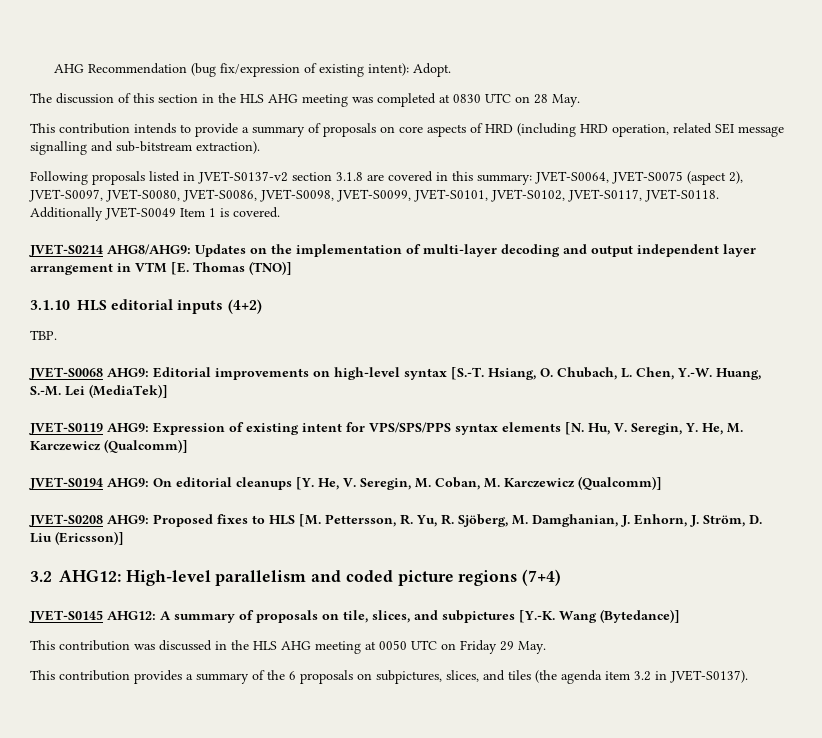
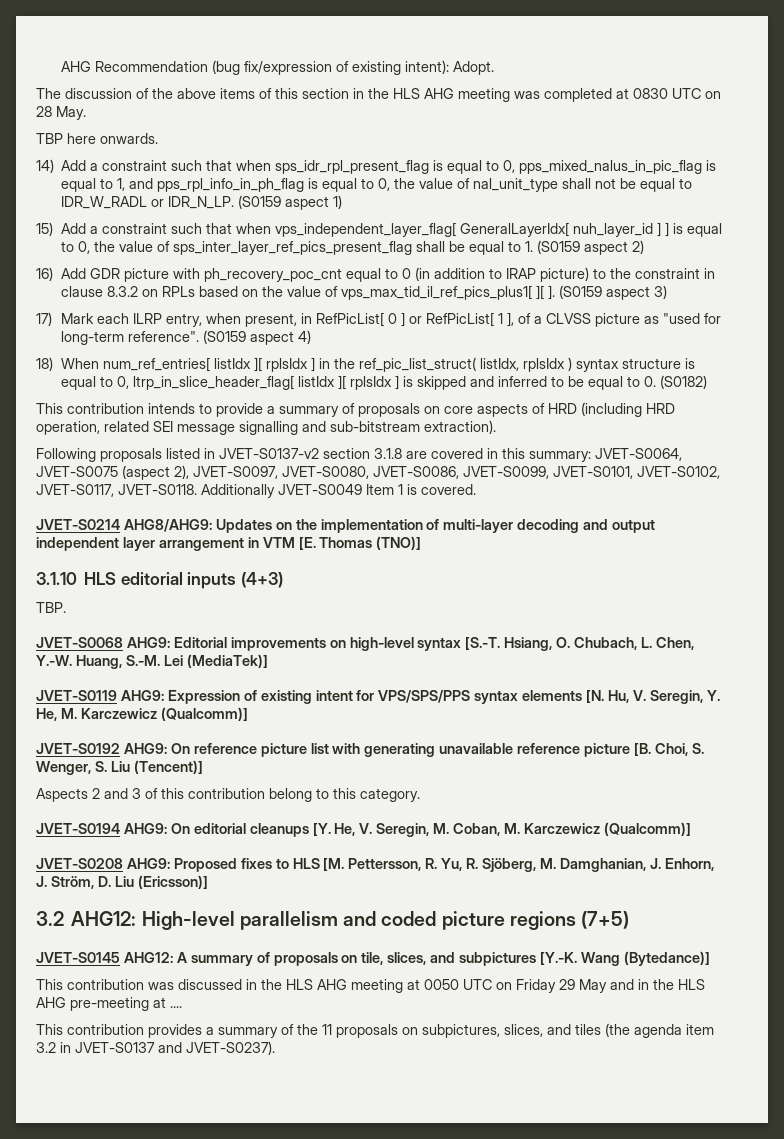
- The discussion of this section in the HLS AHG meeting was completed at 0830 UTC on 28 May.
+ The discussion of the above items of this section in the HLS AHG meeting was completed at 0830 UTC on 28 May.
+ TBP here onwards.
+ 14) Add a constraint such that when sps_idr_rpl_present_flag is equal to 0, pps_mixed_nalus_in_pic_flag is equal to 1, and pps_rpl_info_in_ph_flag is equal to 0, the value of nal_unit_type shall not be equal to IDR_W_RADL or IDR_N_LP. (S0159 aspect 1)
+ 15) Add a constraint such that when vps_independent_layer_flag[ GeneralLayerIdx[ nuh_layer_id ] ] is equal to 0, the value of sps_inter_layer_ref_pics_present_flag shall be equal to 1. (S0159 aspect 2)
+ 16) Add GDR picture with ph_recovery_poc_cnt equal to 0 (in addition to IRAP picture) to the constraint in clause 8.3.2 on RPLs based on the value of vps_max_tid_il_ref_pics_plus1[ ][ ]. (S0159 aspect 3)
+ 17) Mark each ILRP entry, when present, in RefPicList[ 0 ] or RefPicList[ 1 ], of a CLVSS picture as "used for long-term reference". (S0159 aspect 4)
+ 18) When num_ref_entries[ listIdx ][ rplsIdx ] in the ref_pic_list_struct( listIdx, rplsIdx ) syntax structure is equal to 0, ltrp_in_slice_header_flag[ listIdx ][ rplsIdx ] is skipped and inferred to be equal to 0. (S0182)
- Following proposals listed in JVET-S0137-v2 section 3.1.8 are covered in this summary: JVET-S0064, JVET-S0075 (aspect 2), JVET-S0097, JVET-S0080, JVET-S0086, JVET-S0098, JVET-S0099, JVET-S0101, JVET-S0102, JVET-S0117, JVET-S0118.
+ Following proposals listed in JVET-S0137-v2 section 3.1.8 are covered in this summary: JVET-S0064, JVET-S0075 (aspect 2), JVET-S0097, JVET-S0080, JVET-S0086, JVET-S0099, JVET-S0101, JVET-S0102, JVET-S0117, JVET-S0118.
- 3.1.10 HLS editorial inputs (4+2)
+ 3.1.10 HLS editorial inputs (4+3)
+ JVET-S0192 AHG9: On reference picture list with generating unavailable reference picture [B. Choi, S. Wenger, S. Liu (Tencent)]
+ Aspects 2 and 3 of this contribution belong to this category.
- 3.2 AHG12: High-level parallelism and coded picture regions (7+4)
+ 3.2 AHG12: High-level parallelism and coded picture regions (7+5)
- This contribution was discussed in the HLS AHG meeting at 0050 UTC on Friday 29 May.
+ This contribution was discussed in the HLS AHG meeting at 0050 UTC on Friday 29 May and in the HLS AHG pre-meeting at ....
- This contribution provides a summary of the 6 proposals on subpictures, slices, and tiles (the agenda item 3.2 in JVET-S0137).
+ This contribution provides a summary of the 11 proposals on subpictures, slices, and tiles (the agenda item 3.2 in JVET-S0137 and JVET-S0237).

